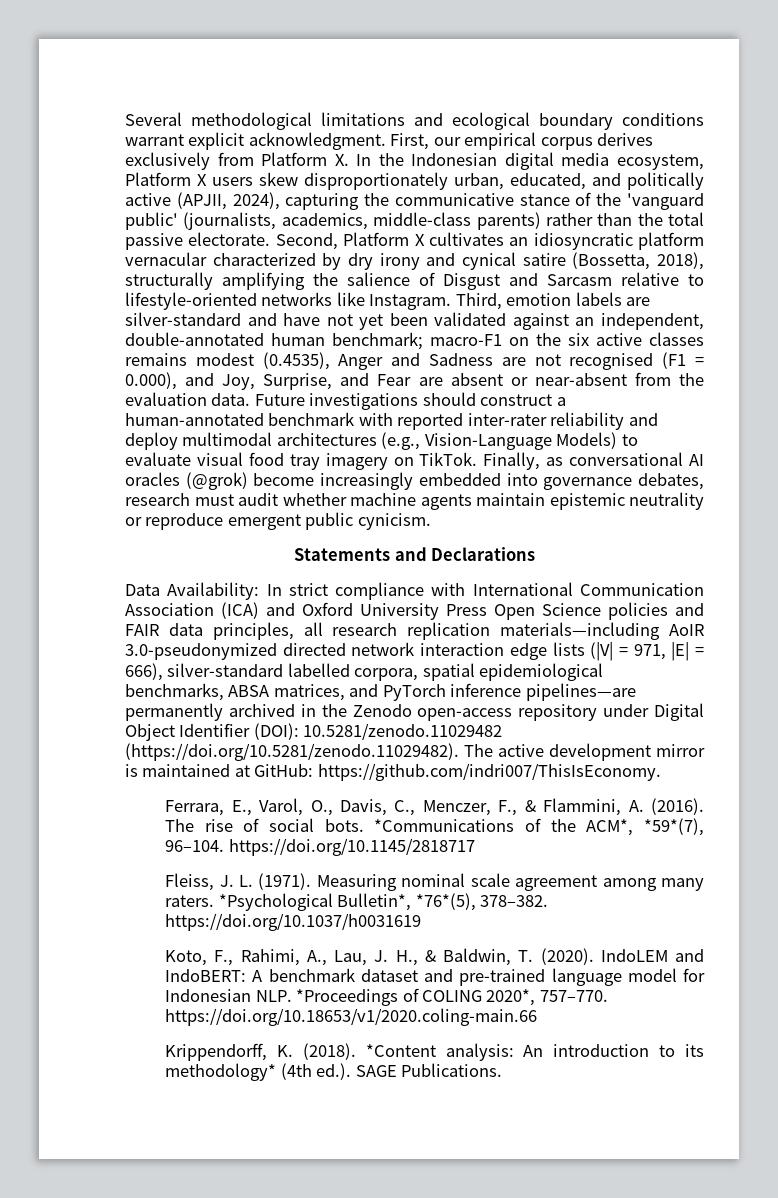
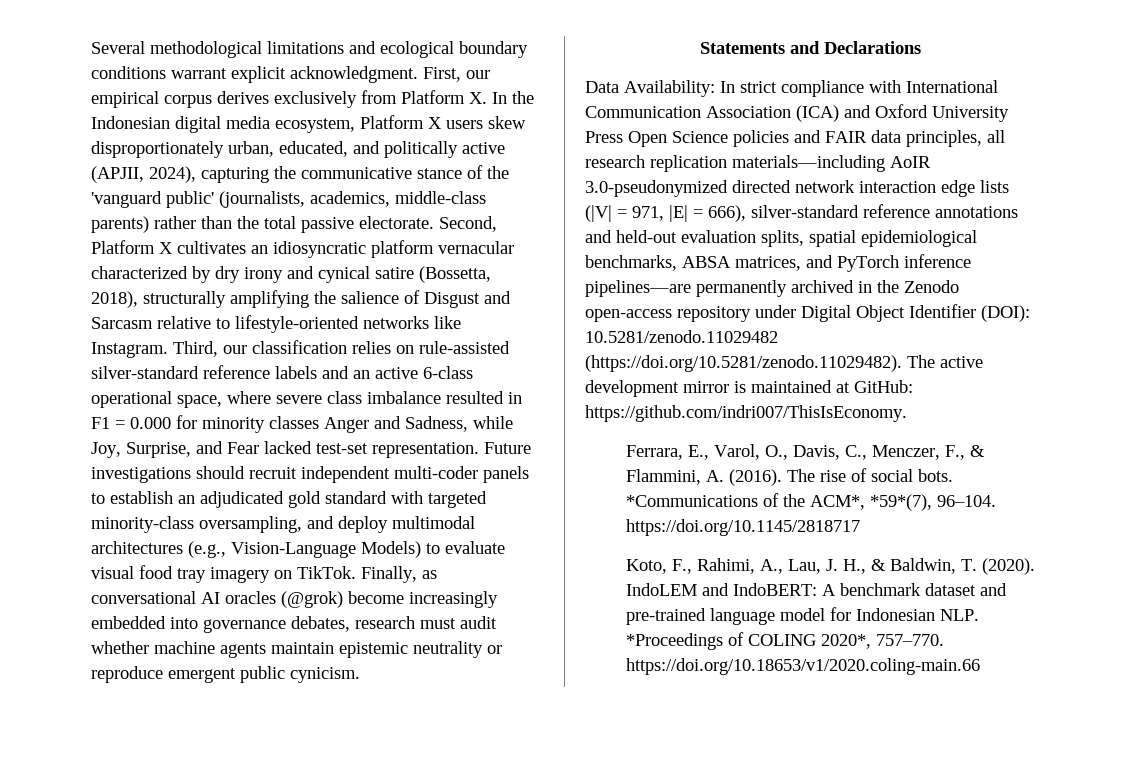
- Third, emotion labels are silver-standard and have not yet been validated against an independent, double-annotated human benchmark; macro-F1 on the six active classes remains modest (0.4535), Anger and Sadness are not recognised (F1 = 0.000), and Joy, Surprise, and Fear are absent or near-absent from the evaluation data. Future investigations should construct a human-annotated benchmark with reported inter-rater reliability and deploy multimodal architectures (e.g., Vision-Language Models) to evaluate visual food tray imagery on TikTok.
+ Third, our classification relies on rule-assisted silver-standard reference labels and an active 6-class operational space, where severe class imbalance resulted in F1 = 0.000 for minority classes Anger and Sadness, while Joy, Surprise, and Fear lacked test-set representation. Future investigations should recruit independent multi-coder panels to establish an adjudicated gold standard with targeted minority-class oversampling, and deploy multimodal architectures (e.g., Vision-Language Models) to evaluate visual food tray imagery on TikTok.
- In strict compliance with International Communication Association (ICA) and Oxford University Press Open Science policies and FAIR data principles, all research replication materials—including AoIR 3.0-pseudonymized directed network interaction edge lists (|V| = 971, |E| = 666), silver-standard labelled corpora, spatial epidemiological benchmarks, ABSA matrices, and PyTorch inference pipelines—are permanently archived in the Zenodo open-access repository under Digital Object Identifier (DOI):
+ In strict compliance with International Communication Association (ICA) and Oxford University Press Open Science policies and FAIR data principles, all research replication materials—including AoIR 3.0-pseudonymized directed network interaction edge lists (|V| = 971, |E| = 666), silver-standard reference annotations and held-out evaluation splits, spatial epidemiological benchmarks, ABSA matrices, and PyTorch inference pipelines—are permanently archived in the Zenodo open-access repository under Digital Object Identifier (DOI):
- Fleiss, J. L. (1971). Measuring nominal scale agreement among many raters. *Psychological Bulletin*, *76*(5), 378–382. https://doi.org/10.1037/h0031619
- Krippendorff, K. (2018). *Content analysis: An introduction to its methodology* (4th ed.). SAGE Publications.

